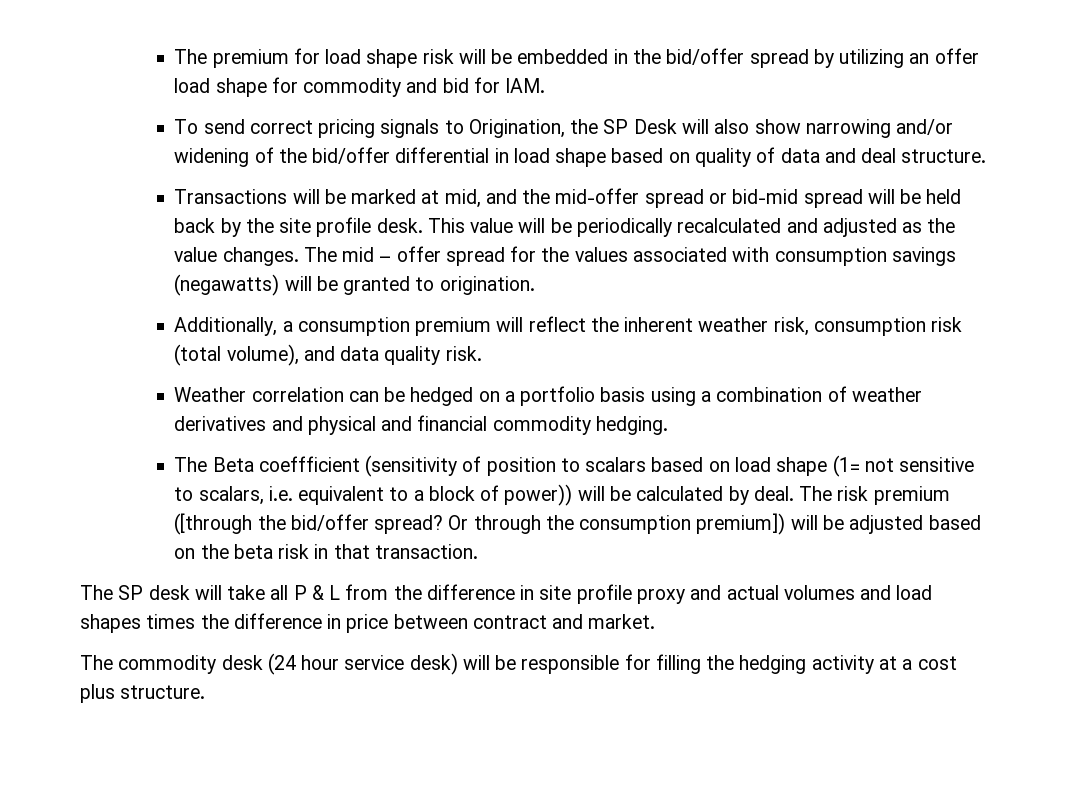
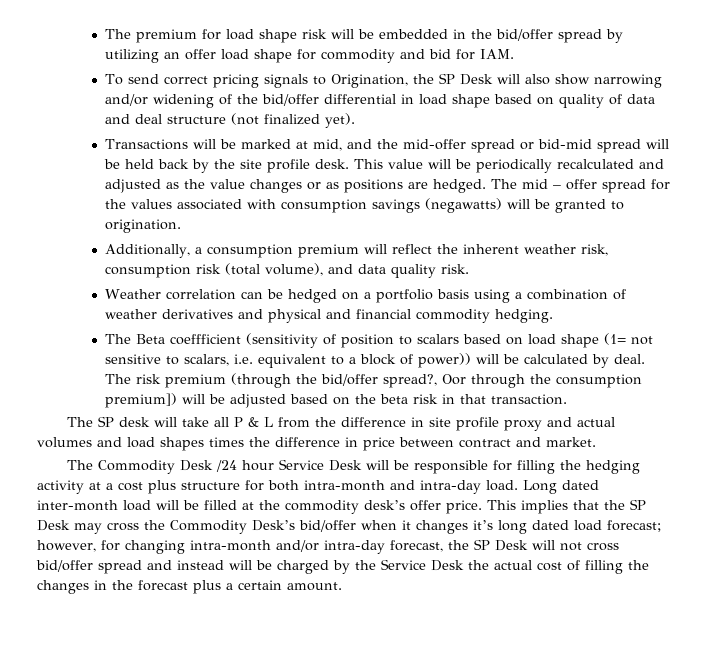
- To send correct pricing signals to Origination, the SP Desk will also show narrowing and/or widening of the bid/offer differential in load shape based on quality of data and deal structure.
+ To send correct pricing signals to Origination, the SP Desk will also show narrowing and/or widening of the bid/offer differential in load shape based on quality of data and deal structure (not finalized yet).
- This value will be periodically recalculated and adjusted as the value changes.
+ This value will be periodically recalculated and adjusted as the value changes or as positions are hedged.
- The risk premium ([through the bid/offer spread? Or through the consumption premium]) will be adjusted based on the beta risk in that transaction.
+ The risk premium (through the bid/offer spread?, Oor through the consumption premium]) will be adjusted based on the beta risk in that transaction.
- The commodity desk (24 hour service desk) will be responsible for filling the hedging activity at a cost plus structure.
+ The Commodity Desk /24 hour Service Desk will be responsible for filling the hedging activity at a cost plus structure for both intra-month and intra-day load. Long dated inter-month load will be filled at the commodity desk’s offer price. This implies that the SP Desk may cross the Commodity Desk’s bid/offer when it changes it’s long dated load forecast; however, for changing intra-month and/or intra-day forecast, the SP Desk will not cross bid/offer spread and instead will be charged by the Service Desk the actual cost of filling the changes in the forecast plus a certain amount.

